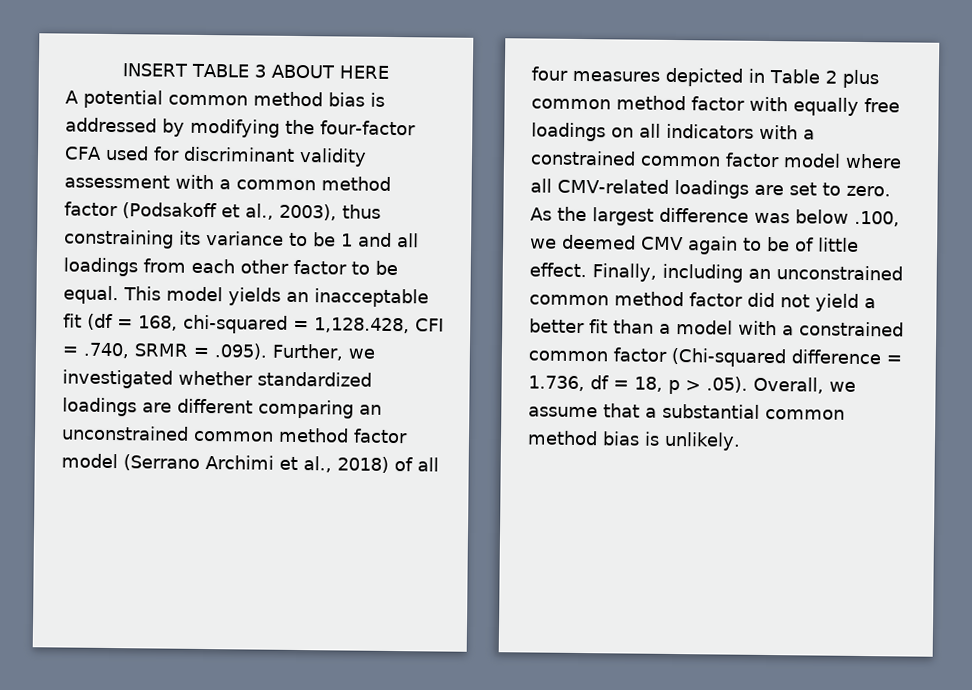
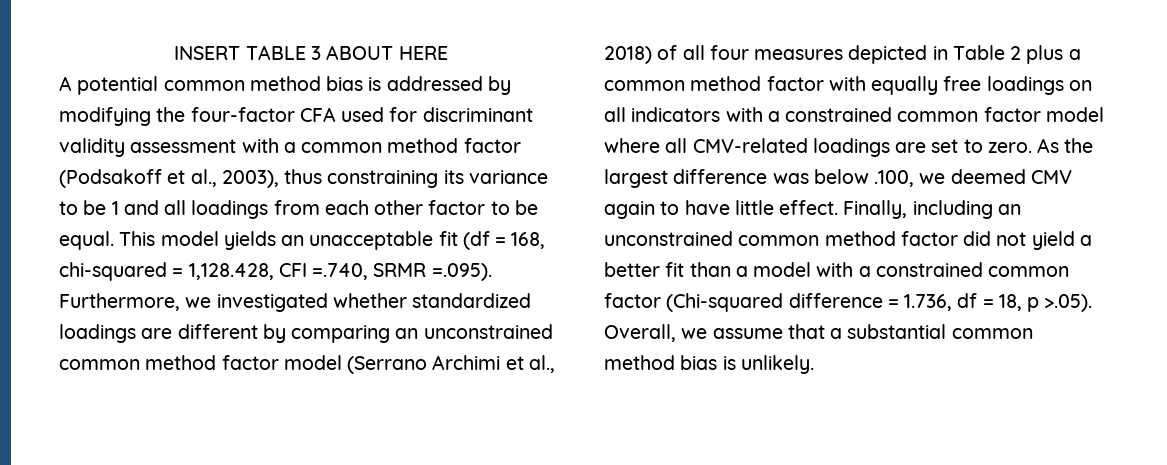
- This model yields an inacceptable fit (df = 168, chi-squared = 1,128.428, CFI = .740, SRMR = .095). Further, we investigated whether standardized loadings are different comparing an unconstrained common method factor model (Serrano Archimi et al., 2018) of all four measures depicted in Table 2 plus common method factor with equally free loadings on all indicators with a constrained common factor model where all CMV-related loadings are set to zero.
+ This model yields an unacceptable fit (df = 168, chi-squared = 1,128.428, CFI =.740, SRMR =.095). Furthermore, we investigated whether standardized loadings are different by comparing an unconstrained common method factor model (Serrano Archimi et al., 2018) of all four measures depicted in Table 2 plus a common method factor with equally free loadings on all indicators with a constrained common factor model where all CMV-related loadings are set to zero.
- As the largest difference was below .100, we deemed CMV again to be of little effect.
+ As the largest difference was below .100, we deemed CMV again to have little effect.
- Finally, including an unconstrained common method factor did not yield a better fit than a model with a constrained common factor (Chi-squared difference = 1.736, df = 18, p > .05). Overall, we assume that a substantial common method bias is unlikely.
+ Finally, including an unconstrained common method factor did not yield a better fit than a model with a constrained common factor (Chi-squared difference = 1.736, df = 18, p >.05). Overall, we assume that a substantial common method bias is unlikely.

